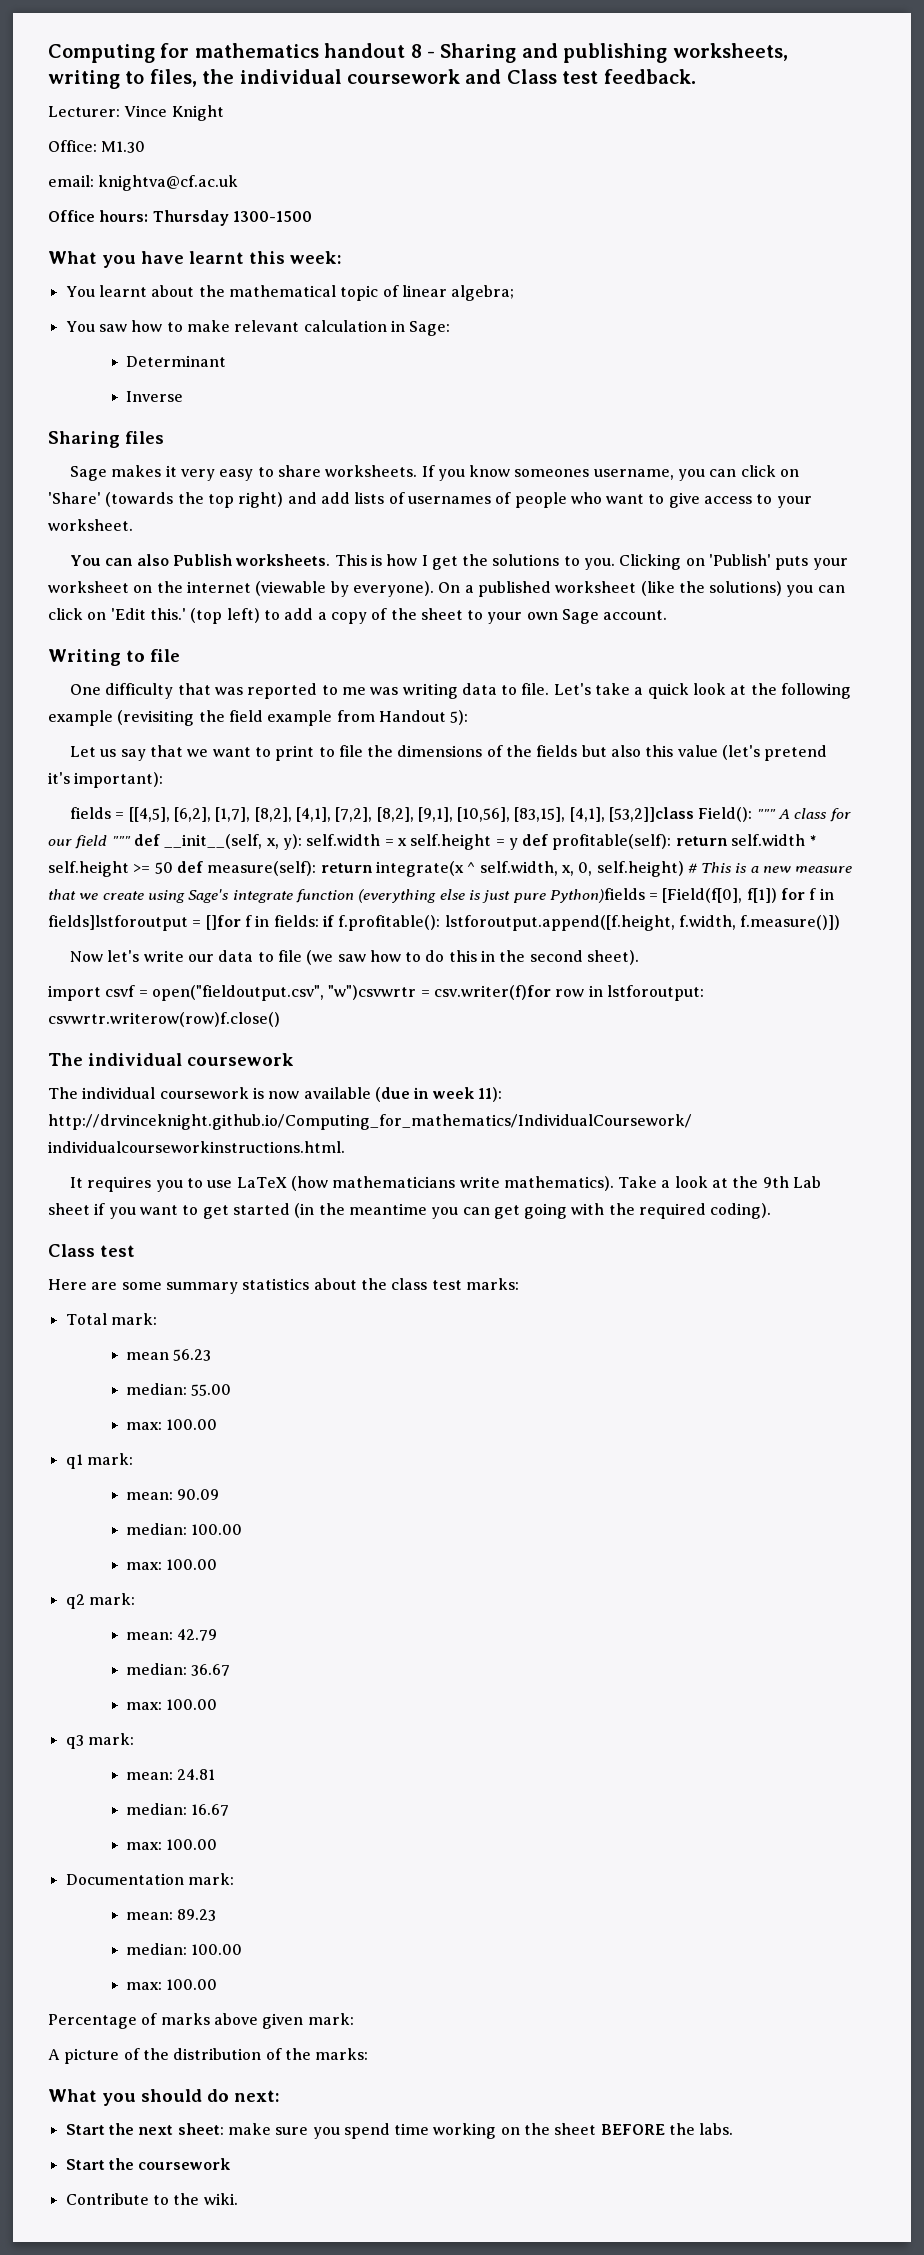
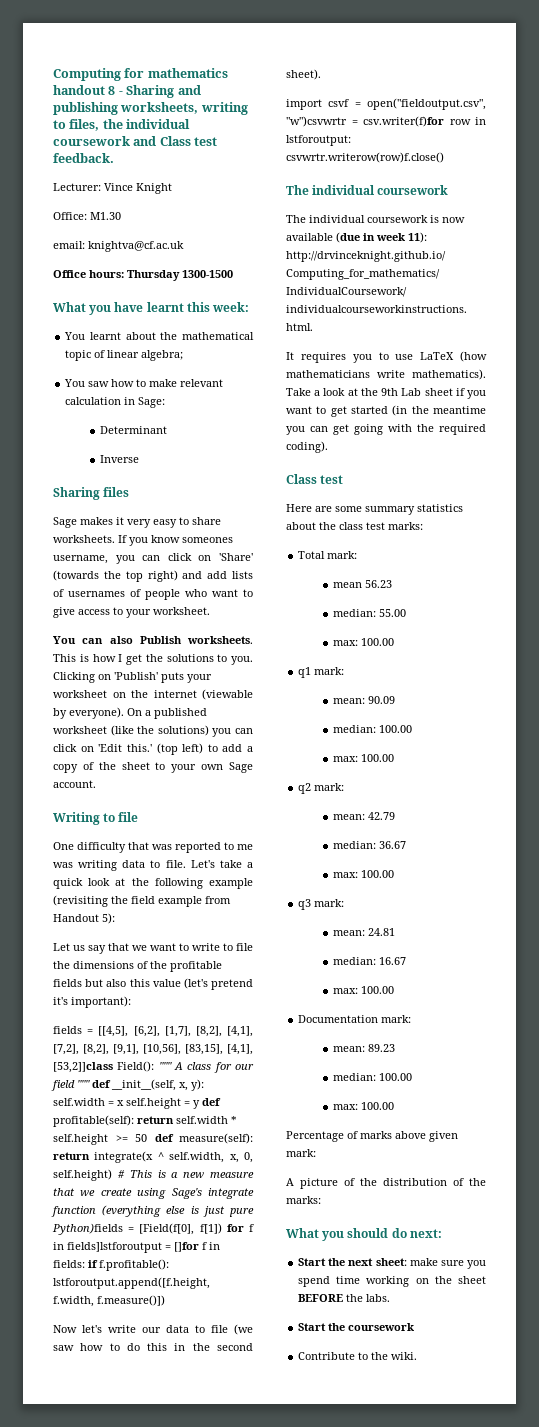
- Let us say that we want to print to file the dimensions of the fields but also this value (let's pretend it's important):
+ Let us say that we want to write to file the dimensions of the profitable fields but also this value (let's pretend it's important):

